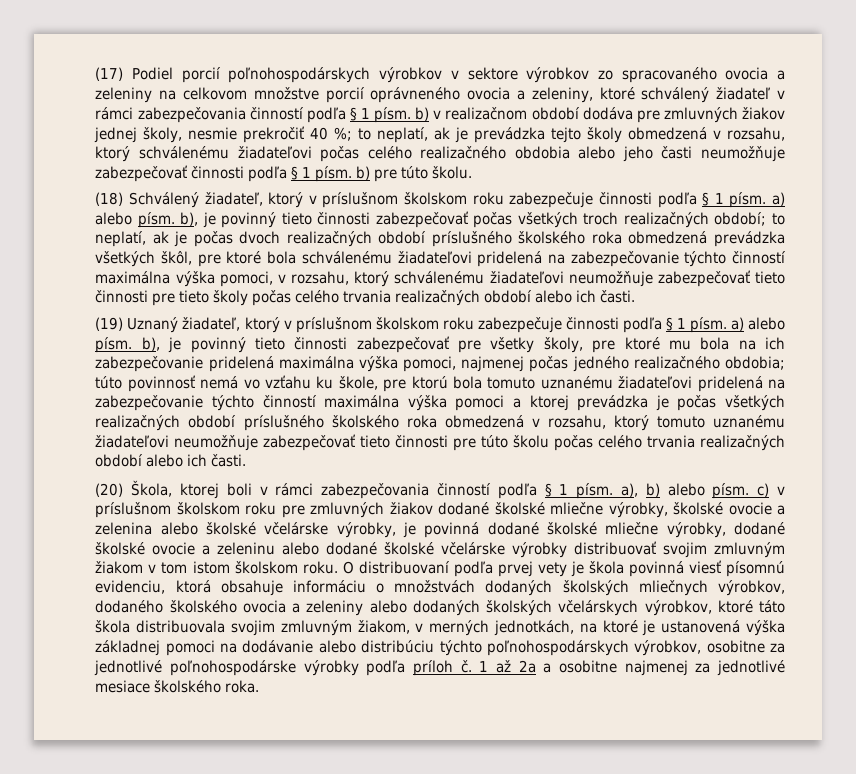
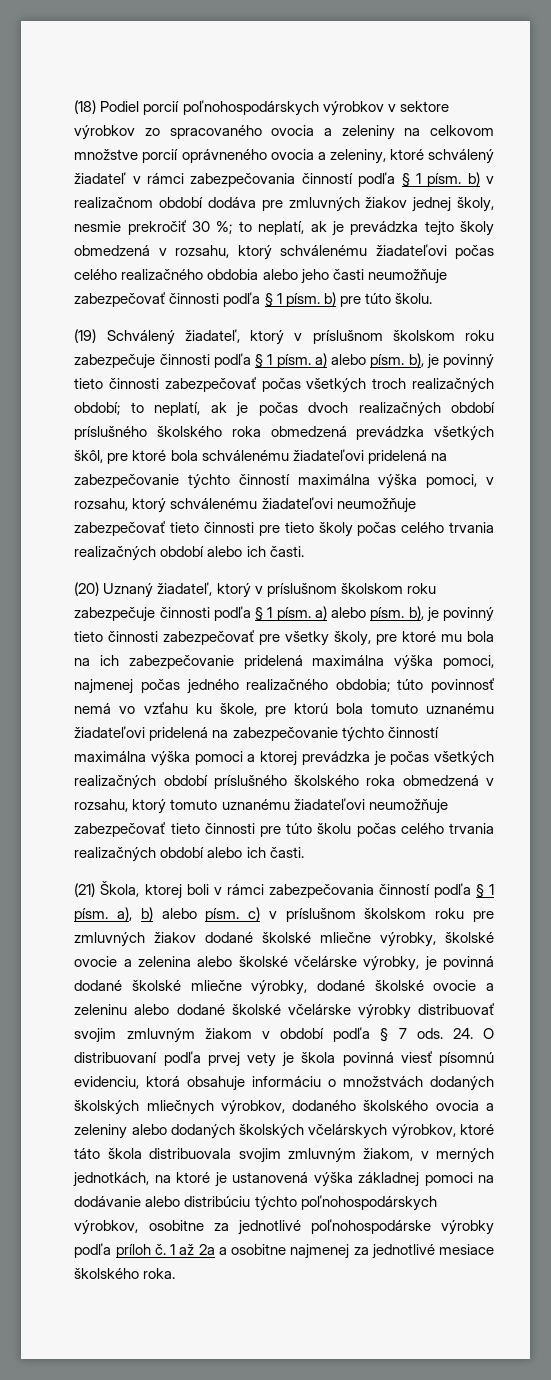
- (17) Podiel porcií poľnohospodárskych výrobkov v sektore výrobkov zo spracovaného ovocia a zeleniny na celkovom množstve porcií oprávneného ovocia a zeleniny, ktoré schválený žiadateľ v rámci zabezpečovania činností podľa § 1 písm. b) v realizačnom období dodáva pre zmluvných žiakov jednej školy, nesmie prekročiť 40 %;
+ (18) Podiel porcií poľnohospodárskych výrobkov v sektore výrobkov zo spracovaného ovocia a zeleniny na celkovom množstve porcií oprávneného ovocia a zeleniny, ktoré schválený žiadateľ v rámci zabezpečovania činností podľa § 1 písm. b) v realizačnom období dodáva pre zmluvných žiakov jednej školy, nesmie prekročiť 30 %;
- (18) Schválený žiadateľ, ktorý v príslušnom školskom roku zabezpečuje činnosti podľa § 1 písm. a) alebo písm. b), je povinný tieto činnosti zabezpečovať počas všetkých troch realizačných období;
+ (19) Schválený žiadateľ, ktorý v príslušnom školskom roku zabezpečuje činnosti podľa § 1 písm. a) alebo písm. b), je povinný tieto činnosti zabezpečovať počas všetkých troch realizačných období;
- (19) Uznaný žiadateľ, ktorý v príslušnom školskom roku zabezpečuje činnosti podľa § 1 písm. a) alebo písm. b), je povinný tieto činnosti zabezpečovať pre všetky školy, pre ktoré mu bola na ich zabezpečovanie pridelená maximálna výška pomoci, najmenej počas jedného realizačného obdobia;
+ (20) Uznaný žiadateľ, ktorý v príslušnom školskom roku zabezpečuje činnosti podľa § 1 písm. a) alebo písm. b), je povinný tieto činnosti zabezpečovať pre všetky školy, pre ktoré mu bola na ich zabezpečovanie pridelená maximálna výška pomoci, najmenej počas jedného realizačného obdobia;
- (20) Škola, ktorej boli v rámci zabezpečovania činností podľa § 1 písm. a), b) alebo písm. c) v príslušnom školskom roku pre zmluvných žiakov dodané školské mliečne výrobky, školské ovocie a zelenina alebo školské včelárske výrobky, je povinná dodané školské mliečne výrobky, dodané školské ovocie a zeleninu alebo dodané školské včelárske výrobky distribuovať svojim zmluvným žiakom v tom istom školskom roku. O distribuovaní podľa prvej vety je škola povinná viesť písomnú evidenciu, ktorá obsahuje informáciu o množstvách dodaných školských mliečnych výrobkov, dodaného školského ovocia a zeleniny alebo dodaných školských včelárskych výrobkov, ktoré táto škola distribuovala svojim zmluvným žiakom, v merných jednotkách, na ktoré je ustanovená výška základnej pomoci na dodávanie alebo distribúciu týchto poľnohospodárskych výrobkov, osobitne za jednotlivé poľnohospodárske výrobky podľa príloh č.
+ (21) Škola, ktorej boli v rámci zabezpečovania činností podľa § 1 písm. a), b) alebo písm. c) v príslušnom školskom roku pre zmluvných žiakov dodané školské mliečne výrobky, školské ovocie a zelenina alebo školské včelárske výrobky, je povinná dodané školské mliečne výrobky, dodané školské ovocie a zeleninu alebo dodané školské včelárske výrobky distribuovať svojim zmluvným žiakom v období podľa § 7 ods. 24. O distribuovaní podľa prvej vety je škola povinná viesť písomnú evidenciu, ktorá obsahuje informáciu o množstvách dodaných školských mliečnych výrobkov, dodaného školského ovocia a zeleniny alebo dodaných školských včelárskych výrobkov, ktoré táto škola distribuovala svojim zmluvným žiakom, v merných jednotkách, na ktoré je ustanovená výška základnej pomoci na dodávanie alebo distribúciu týchto poľnohospodárskych výrobkov, osobitne za jednotlivé poľnohospodárske výrobky podľa príloh č.

